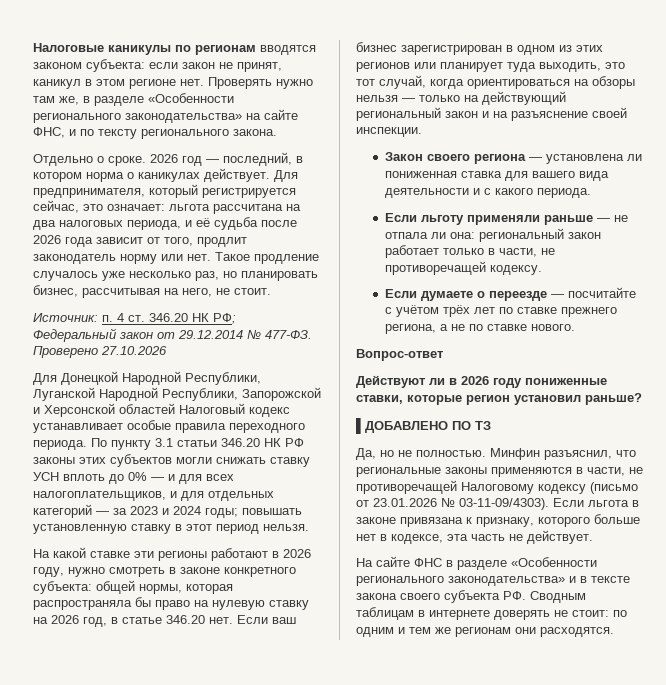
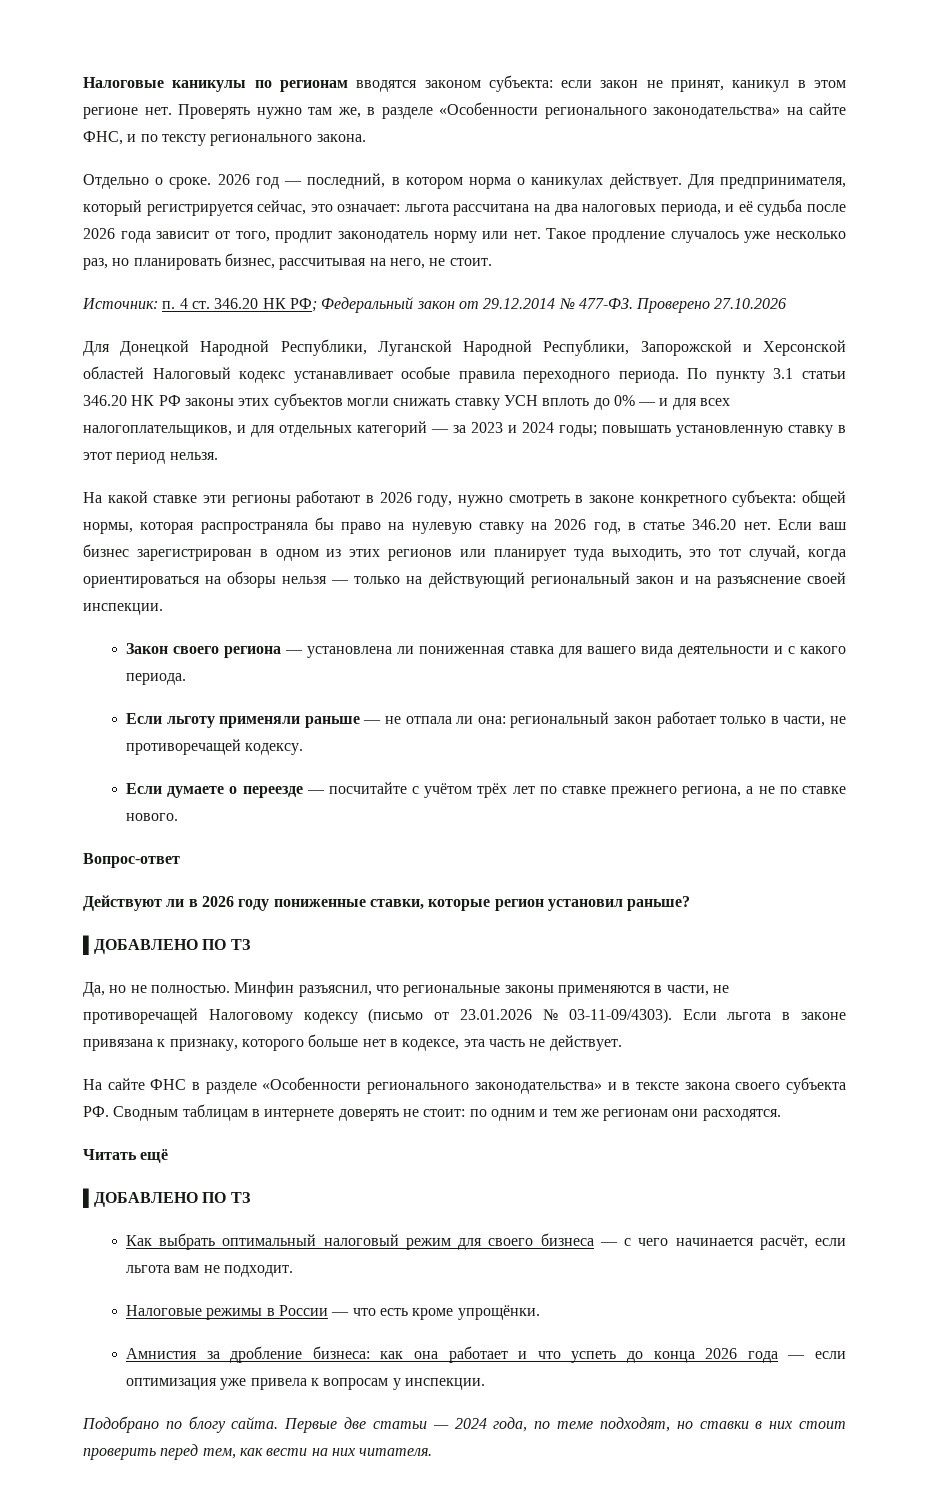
+ Читать ещё
+ ▌ДОБАВЛЕНО ПО ТЗ
+ Как выбрать оптимальный налоговый режим для своего бизнеса — с чего начинается расчёт, если льгота вам не подходит.
+ Налоговые режимы в России — что есть кроме упрощёнки.
+ Амнистия за дробление бизнеса: как она работает и что успеть до конца 2026 года — если оптимизация уже привела к вопросам у инспекции.
+ Подобрано по блогу сайта. Первые две статьи — 2024 года, по теме подходят, но ставки в них стоит проверить перед тем, как вести на них читателя.

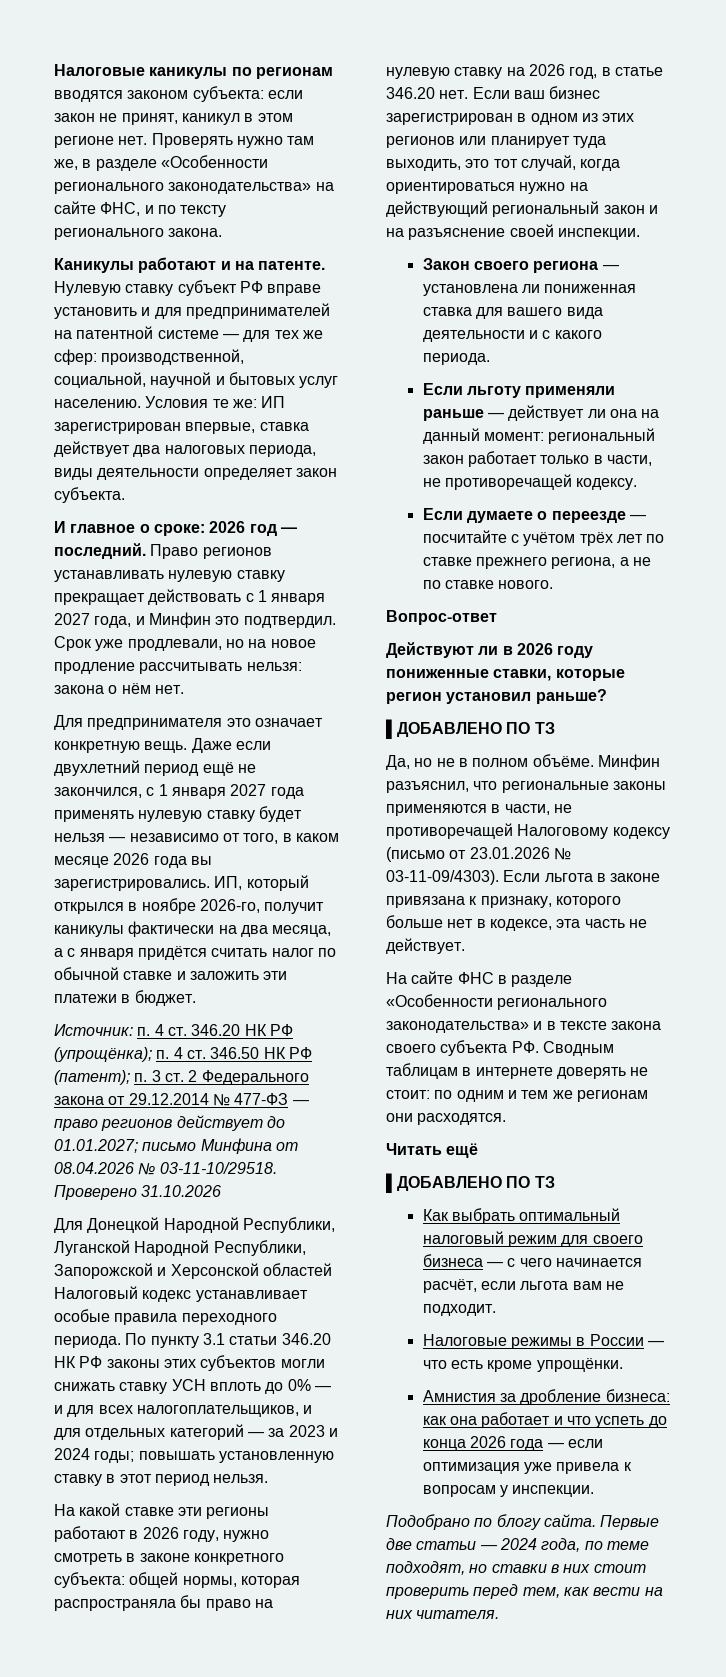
- Отдельно о сроке. 2026 год — последний, в котором норма о каникулах действует. Для предпринимателя, который регистрируется сейчас, это означает: льгота рассчитана на два налоговых периода, и её судьба после 2026 года зависит от того, продлит законодатель норму или нет. Такое продление случалось уже несколько раз, но планировать бизнес, рассчитывая на него, не стоит.
+ Каникулы работают и на патенте. Нулевую ставку субъект РФ вправе установить и для предпринимателей на патентной системе — для тех же сфер: производственной, социальной, научной и бытовых услуг населению. Условия те же: ИП зарегистрирован впервые, ставка действует два налоговых периода, виды деятельности определяет закон субъекта.
+ И главное о сроке: 2026 год — последний. Право регионов устанавливать нулевую ставку прекращает действовать с 1 января 2027 года, и Минфин это подтвердил. Срок уже продлевали, но на новое продление рассчитывать нельзя: закона о нём нет.
+ Для предпринимателя это означает конкретную вещь. Даже если двухлетний период ещё не закончился, с 1 января 2027 года применять нулевую ставку будет нельзя — независимо от того, в каком месяце 2026 года вы зарегистрировались. ИП, который открылся в ноябре 2026-го, получит каникулы фактически на два месяца, а с января придётся считать налог по обычной ставке и заложить эти платежи в бюджет.
- Источник: п. 4 ст. 346.20 НК РФ; Федеральный закон от 29.12.2014 № 477-ФЗ. Проверено 27.10.2026
+ Источник: п. 4 ст. 346.20 НК РФ (упрощёнка); п. 4 ст. 346.50 НК РФ (патент); п. 3 ст. 2 Федерального закона от 29.12.2014 № 477-ФЗ — право регионов действует до 01.01.2027; письмо Минфина от 08.04.2026 № 03-11-10/29518. Проверено 31.10.2026
- Если ваш бизнес зарегистрирован в одном из этих регионов или планирует туда выходить, это тот случай, когда ориентироваться на обзоры нельзя — только на действующий региональный закон и на разъяснение своей инспекции.
+ Если ваш бизнес зарегистрирован в одном из этих регионов или планирует туда выходить, это тот случай, когда ориентироваться нужно на действующий региональный закон и на разъяснение своей инспекции.
- Если льготу применяли раньше — не отпала ли она: региональный закон работает только в части, не противоречащей кодексу.
+ Если льготу применяли раньше — действует ли она на данный момент: региональный закон работает только в части, не противоречащей кодексу.
- Да, но не полностью.
+ Да, но не в полном объёме.

